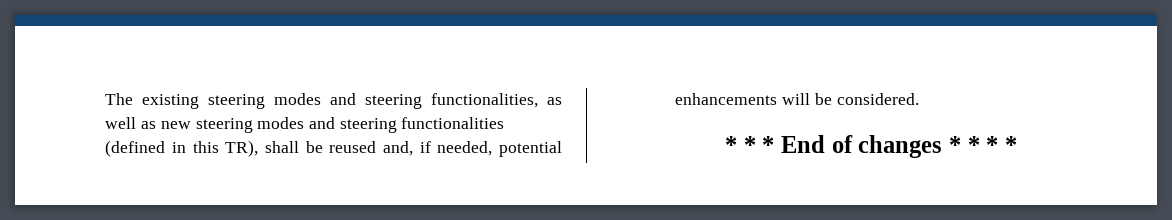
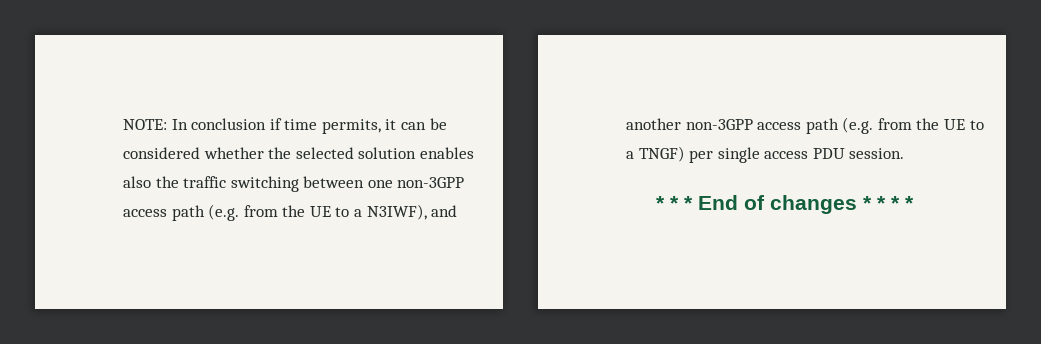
- The existing steering modes and steering functionalities, as well as new steering modes and steering functionalities (defined in this TR), shall be reused and, if needed, potential enhancements will be considered.
+ NOTE: In conclusion if time permits, it can be considered whether the selected solution enables also the traffic switching between one non-3GPP access path (e.g. from the UE to a N3IWF), and another non-3GPP access path (e.g. from the UE to a TNGF) per single access PDU session.

